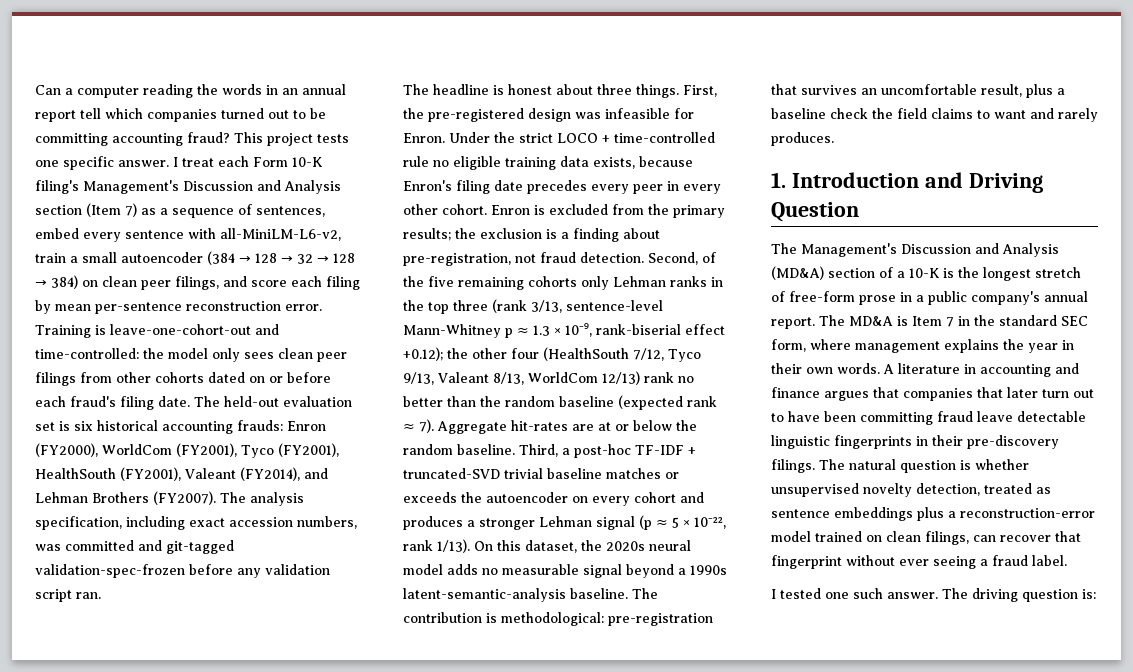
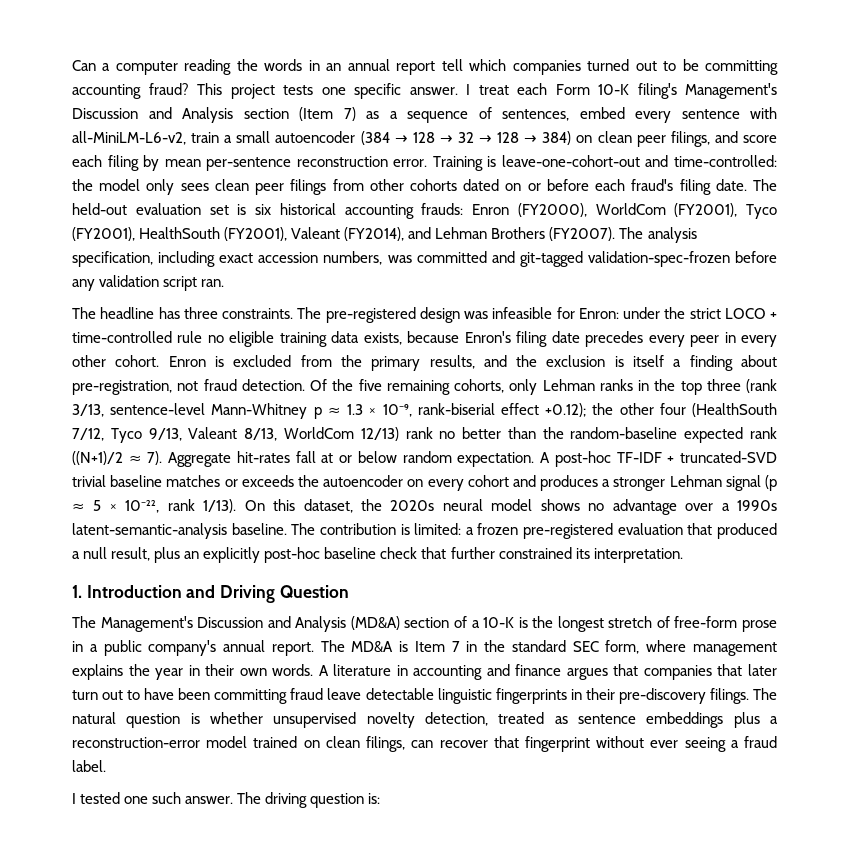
- The headline is honest about three things. First, the pre-registered design was infeasible for Enron. Under the strict LOCO + time-controlled rule no eligible training data exists, because Enron's filing date precedes every peer in every other cohort.
+ The headline has three constraints. The pre-registered design was infeasible for Enron: under the strict LOCO + time-controlled rule no eligible training data exists, because Enron's filing date precedes every peer in every other cohort.
- Enron is excluded from the primary results; the exclusion is a finding about pre-registration, not fraud detection.
+ Enron is excluded from the primary results, and the exclusion is itself a finding about pre-registration, not fraud detection.
- Second, of the five remaining cohorts only Lehman ranks in the top three (rank 3/13, sentence-level Mann-Whitney p ≈ 1.3 × 10⁻⁹, rank-biserial effect +0.12); the other four (HealthSouth 7/12, Tyco 9/13, Valeant 8/13, WorldCom 12/13) rank no better than the random baseline (expected rank ≈ 7).
+ Of the five remaining cohorts, only Lehman ranks in the top three (rank 3/13, sentence-level Mann-Whitney p ≈ 1.3 × 10⁻⁹, rank-biserial effect +0.12); the other four (HealthSouth 7/12, Tyco 9/13, Valeant 8/13, WorldCom 12/13) rank no better than the random-baseline expected rank ((N+1)/2 ≈ 7).
- Aggregate hit-rates are at or below the random baseline. Third, a post-hoc TF-IDF + truncated-SVD trivial baseline matches or exceeds the autoencoder on every cohort and produces a stronger Lehman signal (p ≈ 5 × 10⁻²², rank 1/13).
+ Aggregate hit-rates fall at or below random expectation. A post-hoc TF-IDF + truncated-SVD trivial baseline matches or exceeds the autoencoder on every cohort and produces a stronger Lehman signal (p ≈ 5 × 10⁻²², rank 1/13).
- On this dataset, the 2020s neural model adds no measurable signal beyond a 1990s latent-semantic-analysis baseline.
+ On this dataset, the 2020s neural model shows no advantage over a 1990s latent-semantic-analysis baseline.
- The contribution is methodological: pre-registration that survives an uncomfortable result, plus a baseline check the field claims to want and rarely produces.
+ The contribution is limited: a frozen pre-registered evaluation that produced a null result, plus an explicitly post-hoc baseline check that further constrained its interpretation.

